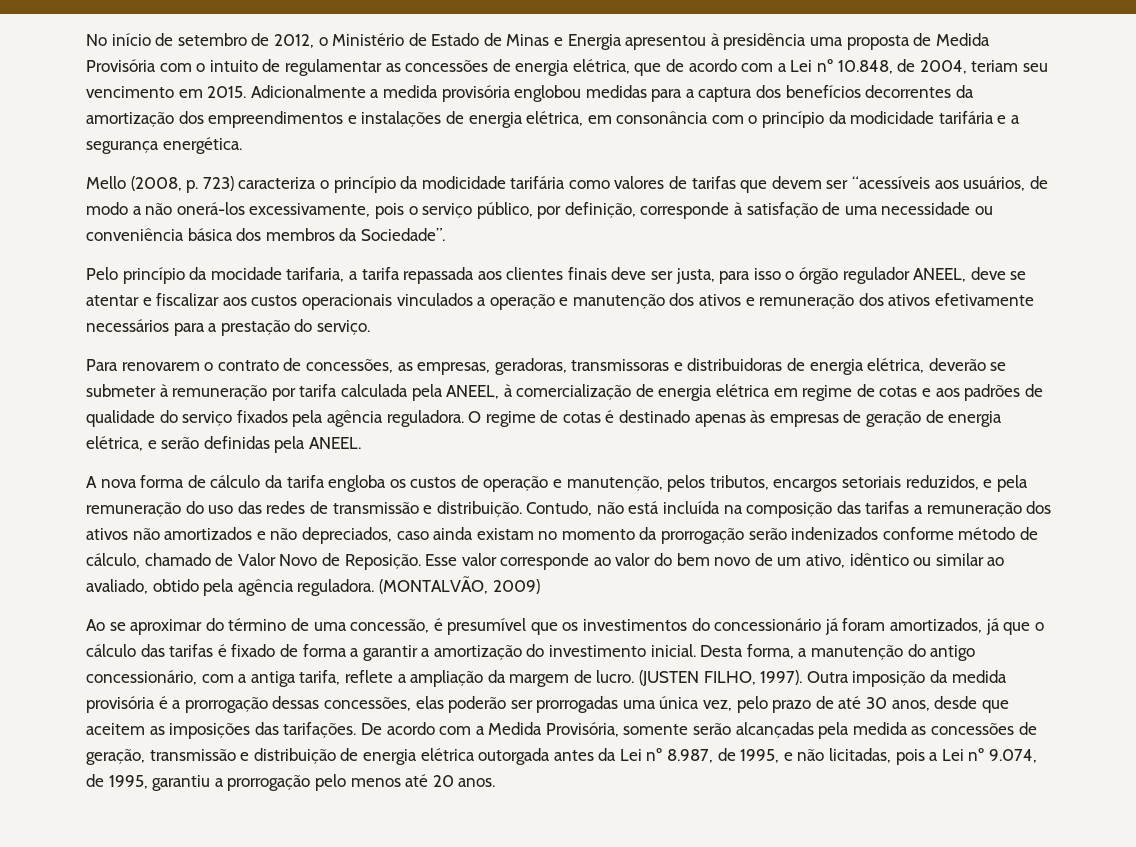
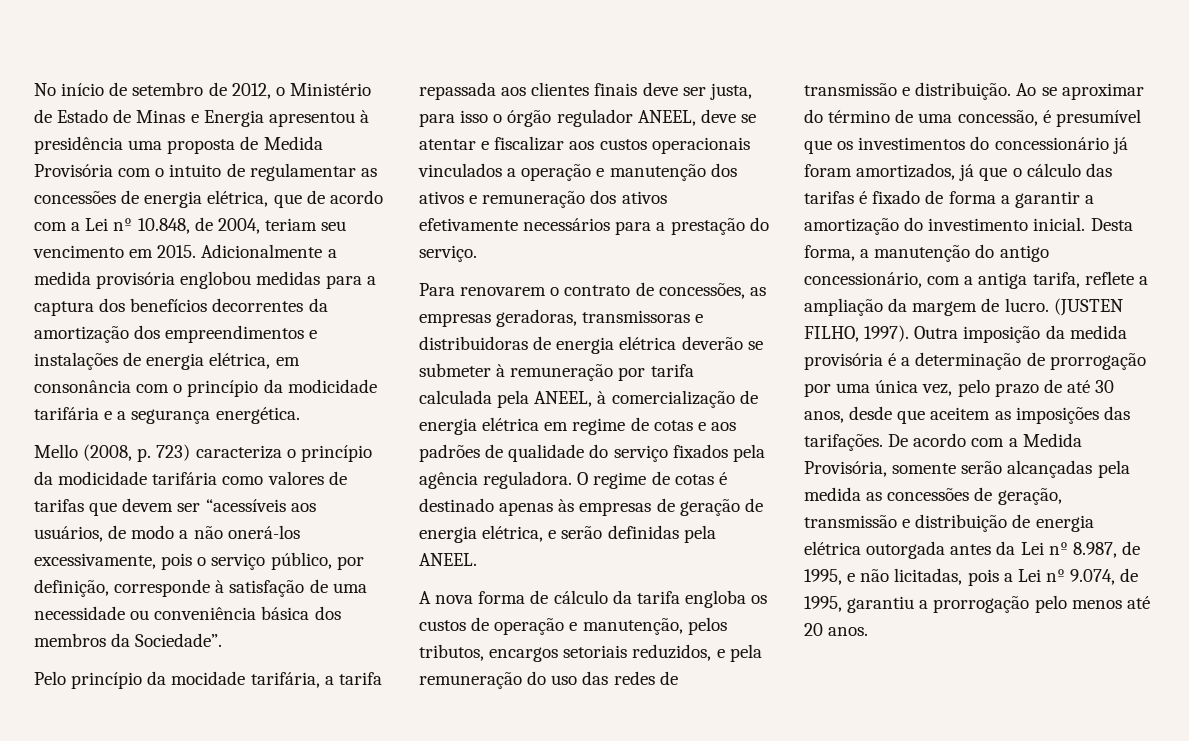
- Pelo princípio da mocidade tarifaria, a tarifa repassada aos clientes finais deve ser justa, para isso o órgão regulador ANEEL, deve se atentar e fiscalizar aos custos operacionais vinculados a operação e manutenção dos ativos e remuneração dos ativos efetivamente necessários para a prestação do serviço.
+ Pelo princípio da mocidade tarifária, a tarifa repassada aos clientes finais deve ser justa, para isso o órgão regulador ANEEL, deve se atentar e fiscalizar aos custos operacionais vinculados a operação e manutenção dos ativos e remuneração dos ativos efetivamente necessários para a prestação do serviço.
- Para renovarem o contrato de concessões, as empresas, geradoras, transmissoras e distribuidoras de energia elétrica, deverão se submeter à remuneração por tarifa calculada pela ANEEL, à comercialização de energia elétrica em regime de cotas e aos padrões de qualidade do serviço fixados pela agência reguladora.
+ Para renovarem o contrato de concessões, as empresas geradoras, transmissoras e distribuidoras de energia elétrica deverão se submeter à remuneração por tarifa calculada pela ANEEL, à comercialização de energia elétrica em regime de cotas e aos padrões de qualidade do serviço fixados pela agência reguladora.
- A nova forma de cálculo da tarifa engloba os custos de operação e manutenção, pelos tributos, encargos setoriais reduzidos, e pela remuneração do uso das redes de transmissão e distribuição. Contudo, não está incluída na composição das tarifas a remuneração dos ativos não amortizados e não depreciados, caso ainda existam no momento da prorrogação serão indenizados conforme método de cálculo, chamado de Valor Novo de Reposição. Esse valor corresponde ao valor do bem novo de um ativo, idêntico ou similar ao avaliado, obtido pela agência reguladora. (MONTALVÃO, 2009)
- Ao se aproximar do término de uma concessão, é presumível que os investimentos do concessionário já foram amortizados, já que o cálculo das tarifas é fixado de forma a garantir a amortização do investimento inicial.
+ A nova forma de cálculo da tarifa engloba os custos de operação e manutenção, pelos tributos, encargos setoriais reduzidos, e pela remuneração do uso das redes de transmissão e distribuição. Ao se aproximar do término de uma concessão, é presumível que os investimentos do concessionário já foram amortizados, já que o cálculo das tarifas é fixado de forma a garantir a amortização do investimento inicial.
- Outra imposição da medida provisória é a prorrogação dessas concessões, elas poderão ser prorrogadas uma única vez, pelo prazo de até 30 anos, desde que aceitem as imposições das tarifações.
+ Outra imposição da medida provisória é a determinação de prorrogação por uma única vez, pelo prazo de até 30 anos, desde que aceitem as imposições das tarifações.

